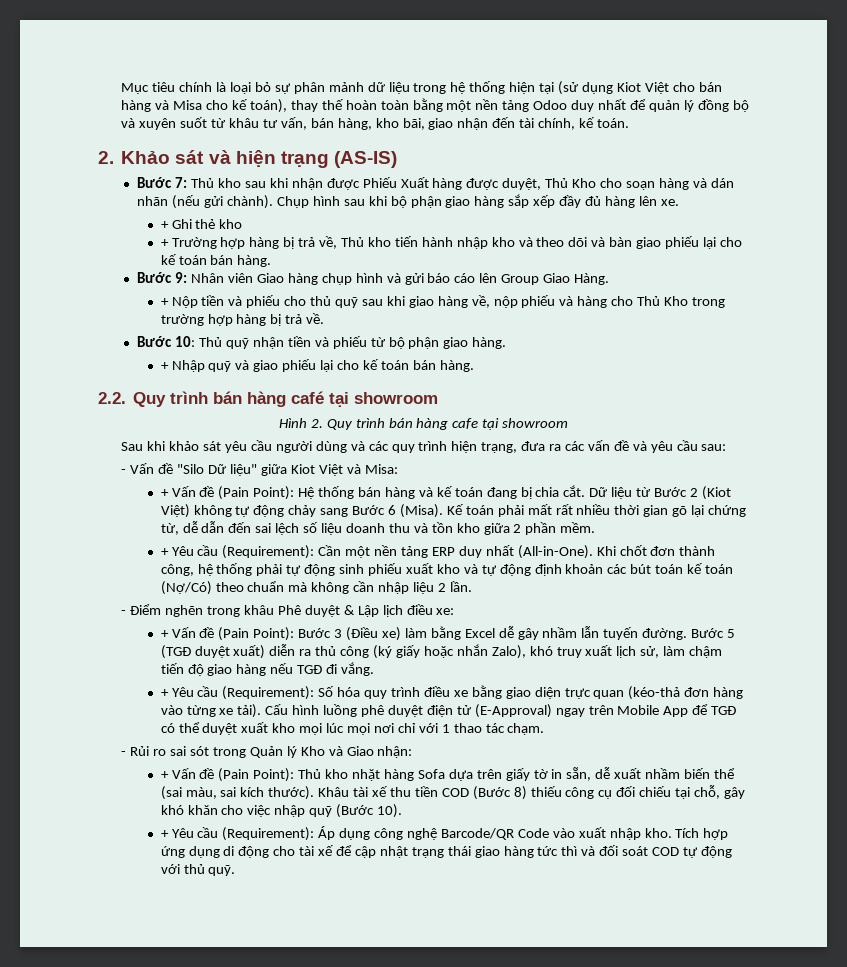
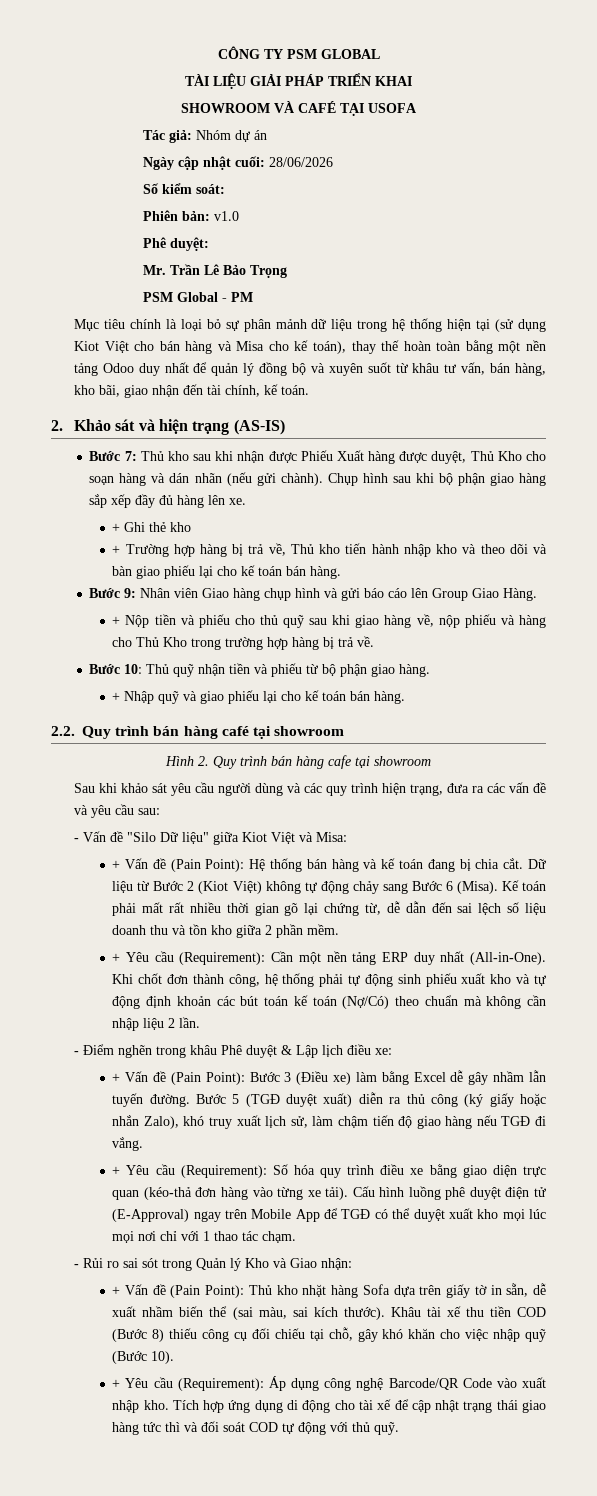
+ CÔNG TY PSM GLOBAL
+ TÀI LIỆU GIẢI PHÁP TRIỂN KHAI
+ SHOWROOM VÀ CAFÉ TẠI USOFA
+ Tác giả: Nhóm dự án
+ Ngày cập nhật cuối: 28/06/2026
+ Số kiểm soát:
+ Phiên bản: v1.0
+ Phê duyệt:
+ Mr. Trần Lê Bảo Trọng
+ PSM Global - PM

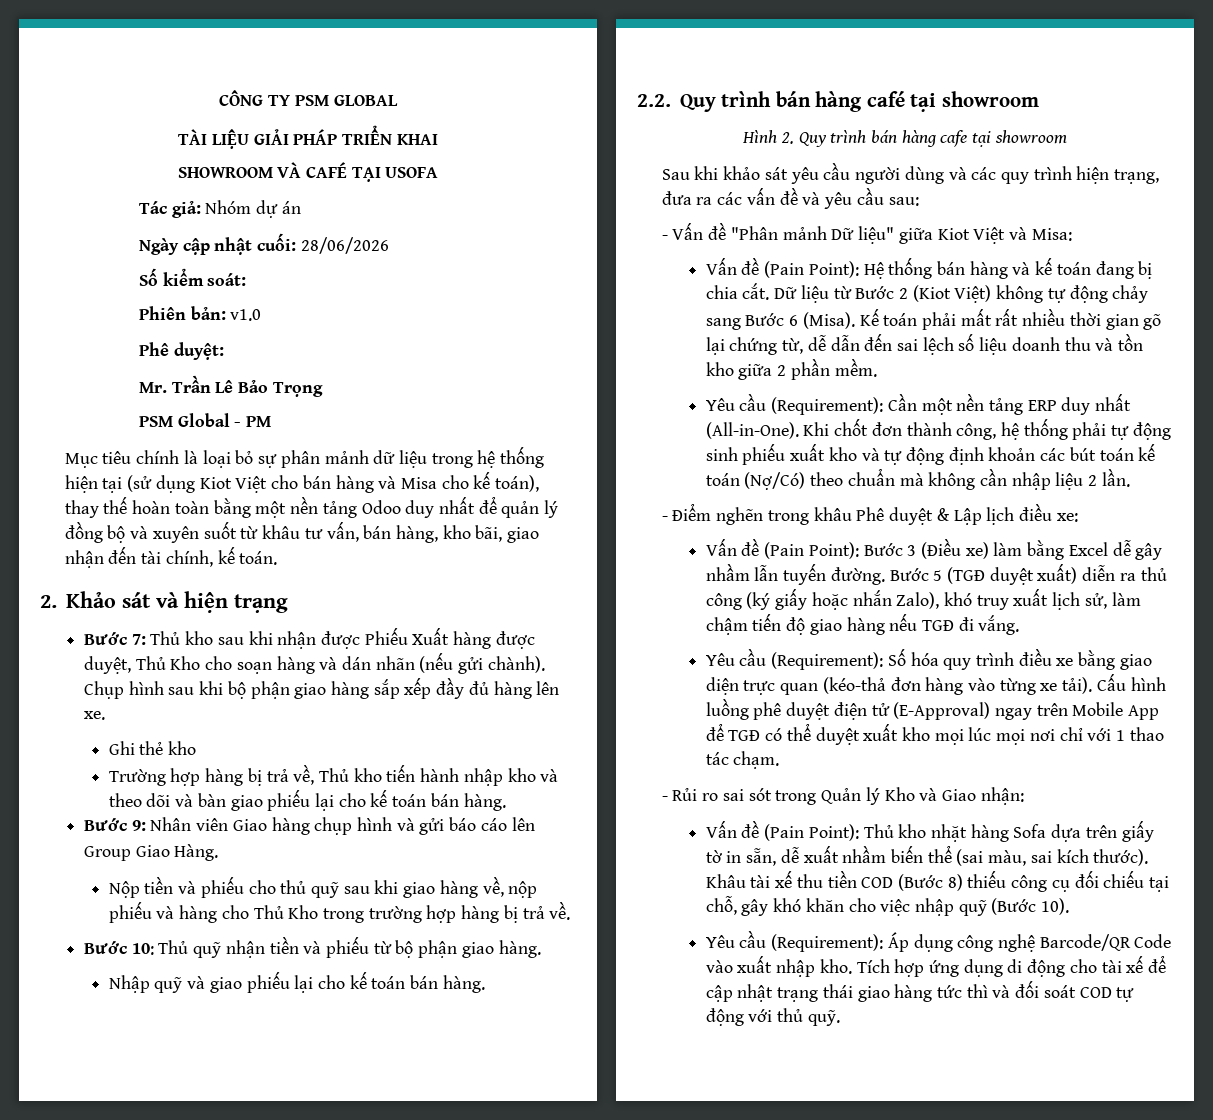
- 2. Khảo sát và hiện trạng (AS-IS)
+ 2. Khảo sát và hiện trạng
- + Ghi thẻ kho
+ Ghi thẻ kho
- + Trường hợp hàng bị trả về, Thủ kho tiến hành nhập kho và theo dõi và bàn giao phiếu lại cho kế toán bán hàng.
+ Trường hợp hàng bị trả về, Thủ kho tiến hành nhập kho và theo dõi và bàn giao phiếu lại cho kế toán bán hàng.
- + Nộp tiền và phiếu cho thủ quỹ sau khi giao hàng về, nộp phiếu và hàng cho Thủ Kho trong trường hợp hàng bị trả về.
+ Nộp tiền và phiếu cho thủ quỹ sau khi giao hàng về, nộp phiếu và hàng cho Thủ Kho trong trường hợp hàng bị trả về.
- + Nhập quỹ và giao phiếu lại cho kế toán bán hàng.
+ Nhập quỹ và giao phiếu lại cho kế toán bán hàng.
- - Vấn đề "Silo Dữ liệu" giữa Kiot Việt và Misa:
+ - Vấn đề "Phân mảnh Dữ liệu" giữa Kiot Việt và Misa:
- + Vấn đề (Pain Point): Hệ thống bán hàng và kế toán đang bị chia cắt.
+ Vấn đề (Pain Point): Hệ thống bán hàng và kế toán đang bị chia cắt.
- + Yêu cầu (Requirement): Cần một nền tảng ERP duy nhất (All-in-One).
+ Yêu cầu (Requirement): Cần một nền tảng ERP duy nhất (All-in-One).
- + Vấn đề (Pain Point): Bước 3 (Điều xe) làm bằng Excel dễ gây nhầm lẫn tuyến đường.
+ Vấn đề (Pain Point): Bước 3 (Điều xe) làm bằng Excel dễ gây nhầm lẫn tuyến đường.
- + Yêu cầu (Requirement): Số hóa quy trình điều xe bằng giao diện trực quan (kéo-thả đơn hàng vào từng xe tải).
+ Yêu cầu (Requirement): Số hóa quy trình điều xe bằng giao diện trực quan (kéo-thả đơn hàng vào từng xe tải).
- + Vấn đề (Pain Point): Thủ kho nhặt hàng Sofa dựa trên giấy tờ in sẵn, dễ xuất nhầm biến thể (sai màu, sai kích thước).
+ Vấn đề (Pain Point): Thủ kho nhặt hàng Sofa dựa trên giấy tờ in sẵn, dễ xuất nhầm biến thể (sai màu, sai kích thước).
- + Yêu cầu (Requirement): Áp dụng công nghệ Barcode/QR Code vào xuất nhập kho.
+ Yêu cầu (Requirement): Áp dụng công nghệ Barcode/QR Code vào xuất nhập kho.

